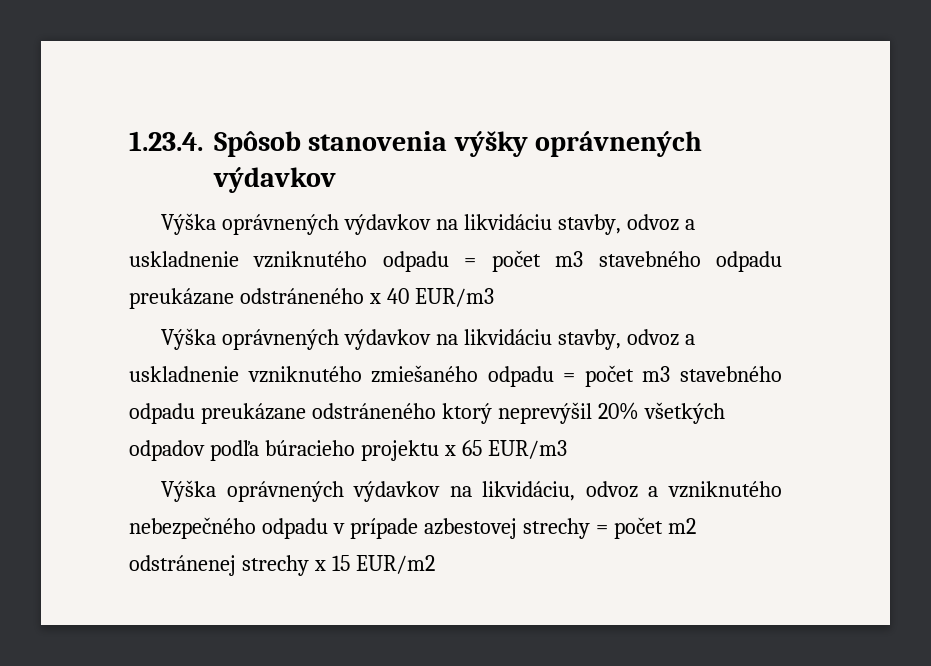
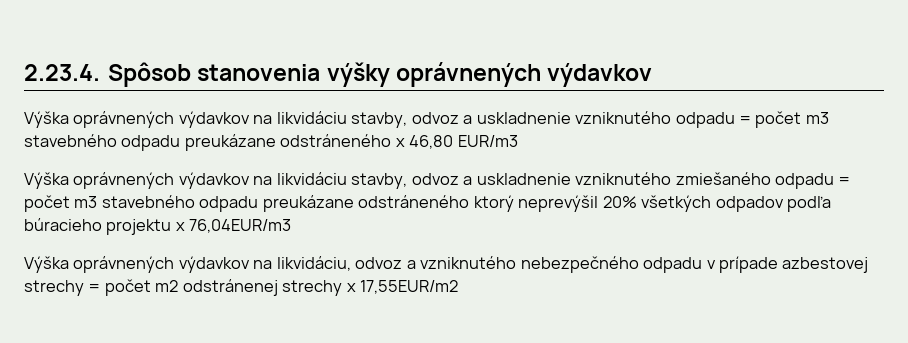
- 1.23.4. Spôsob stanovenia výšky oprávnených výdavkov
+ 2.23.4. Spôsob stanovenia výšky oprávnených výdavkov
- Výška oprávnených výdavkov na likvidáciu stavby, odvoz a uskladnenie vzniknutého odpadu = počet m3 stavebného odpadu preukázane odstráneného x 40 EUR/m3
+ Výška oprávnených výdavkov na likvidáciu stavby, odvoz a uskladnenie vzniknutého odpadu = počet m3 stavebného odpadu preukázane odstráneného x 46,80 EUR/m3
- Výška oprávnených výdavkov na likvidáciu stavby, odvoz a uskladnenie vzniknutého zmiešaného odpadu = počet m3 stavebného odpadu preukázane odstráneného ktorý neprevýšil 20% všetkých odpadov podľa búracieho projektu x 65 EUR/m3
+ Výška oprávnených výdavkov na likvidáciu stavby, odvoz a uskladnenie vzniknutého zmiešaného odpadu = počet m3 stavebného odpadu preukázane odstráneného ktorý neprevýšil 20% všetkých odpadov podľa búracieho projektu x 76,04EUR/m3
- Výška oprávnených výdavkov na likvidáciu, odvoz a vzniknutého nebezpečného odpadu v prípade azbestovej strechy = počet m2 odstránenej strechy x 15 EUR/m2
+ Výška oprávnených výdavkov na likvidáciu, odvoz a vzniknutého nebezpečného odpadu v prípade azbestovej strechy = počet m2 odstránenej strechy x 17,55EUR/m2

